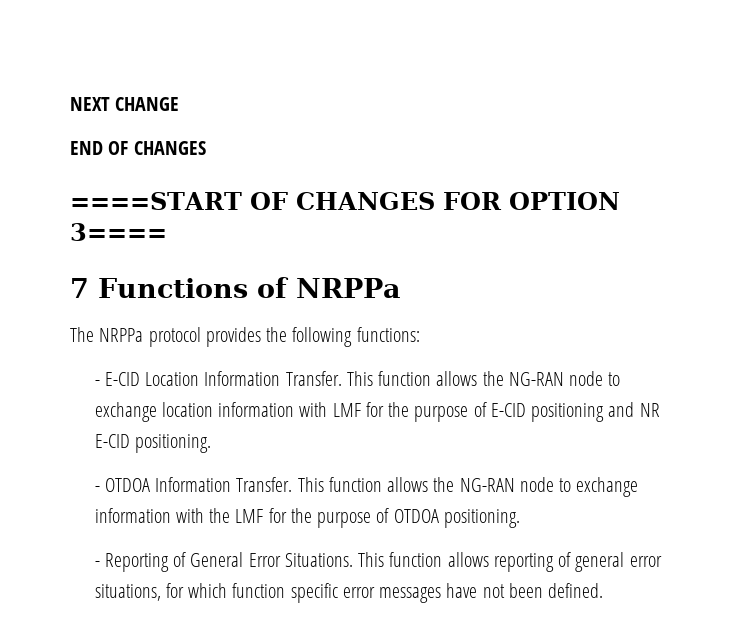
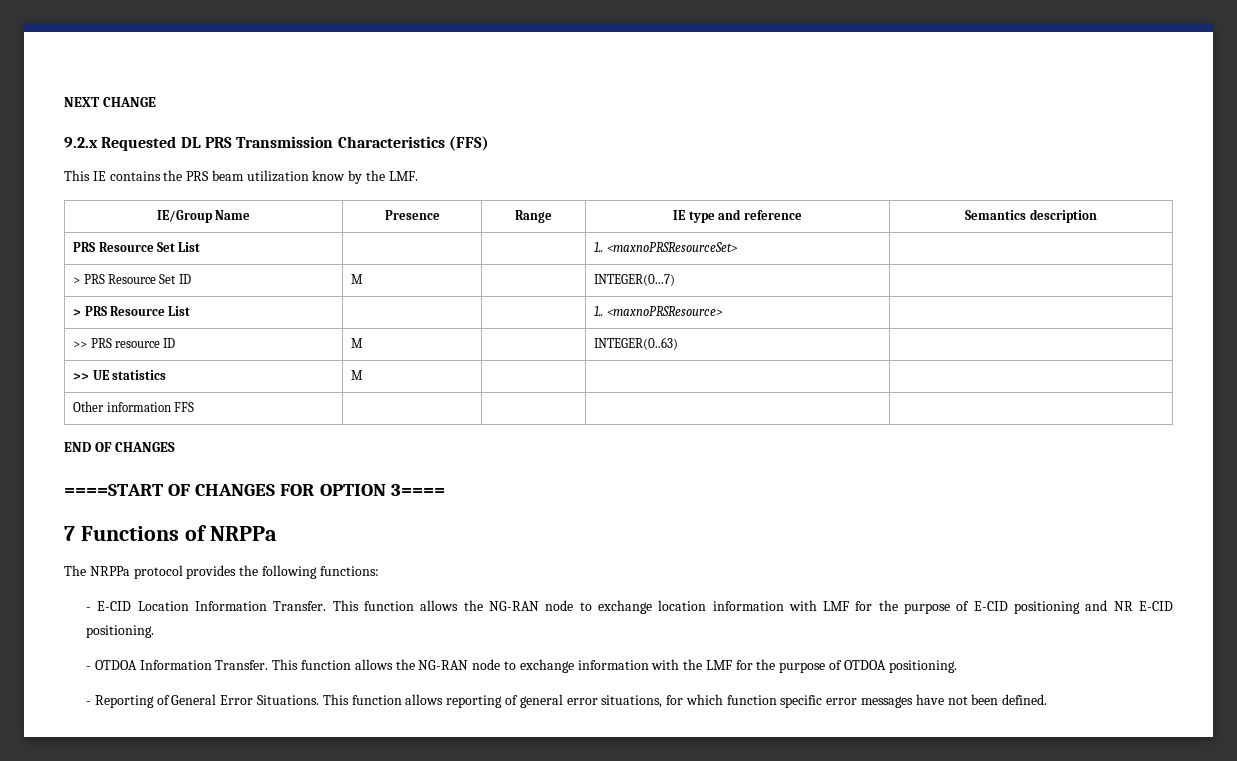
+ 9.2.x Requested DL PRS Transmission Characteristics (FFS)
+ This IE contains the PRS beam utilization know by the LMF.
+ IE/Group Name | Presence | Range | IE type and reference | Semantics description
+ PRS Resource Set List | | | 1.. <maxnoPRSResourceSet> |
+ > PRS Resource Set ID | M | | INTEGER(0...7) |
+ > PRS Resource List | | | 1.. <maxnoPRSResource> |
+ >> PRS resource ID | M | | INTEGER(0..63) |
+ >> UE statistics | M | | |
+ Other information FFS | | | |

